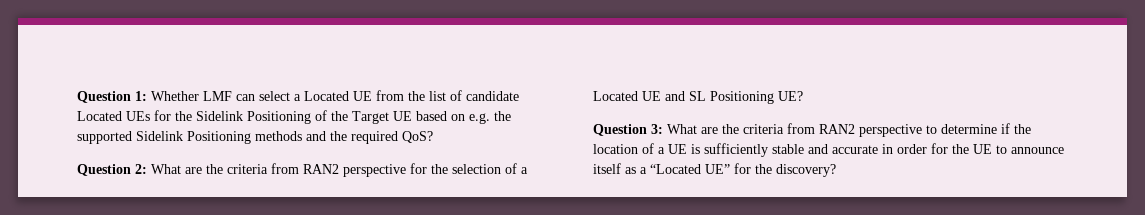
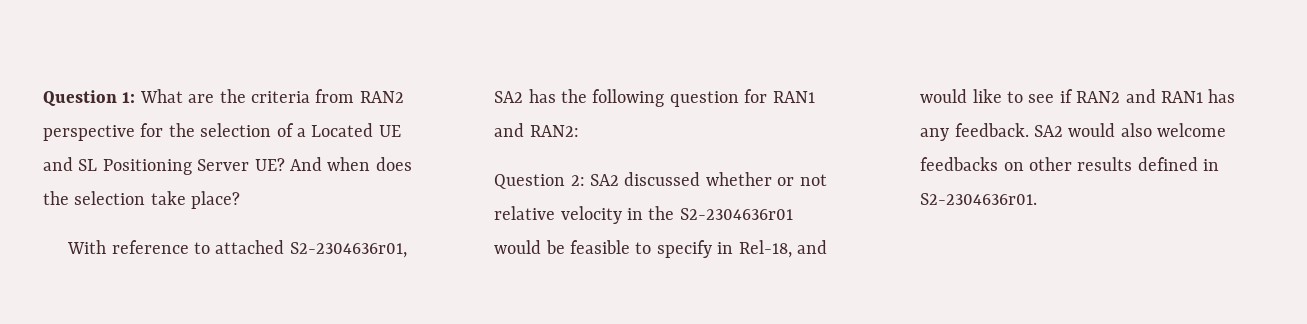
- Question 1: Whether LMF can select a Located UE from the list of candidate Located UEs for the Sidelink Positioning of the Target UE based on e.g. the supported Sidelink Positioning methods and the required QoS?
- Question 2: What are the criteria from RAN2 perspective for the selection of a Located UE and SL Positioning UE?
- Question 3: What are the criteria from RAN2 perspective to determine if the location of a UE is sufficiently stable and accurate in order for the UE to announce itself as a “Located UE” for the discovery?
+ Question 1: What are the criteria from RAN2 perspective for the selection of a Located UE and SL Positioning Server UE? And when does the selection take place?
+ With reference to attached S2-2304636r01, SA2 has the following question for RAN1 and RAN2:
+ Question 2: SA2 discussed whether or not relative velocity in the S2-2304636r01 would be feasible to specify in Rel-18, and would like to see if RAN2 and RAN1 has any feedback. SA2 would also welcome feedbacks on other results defined in S2-2304636r01.

